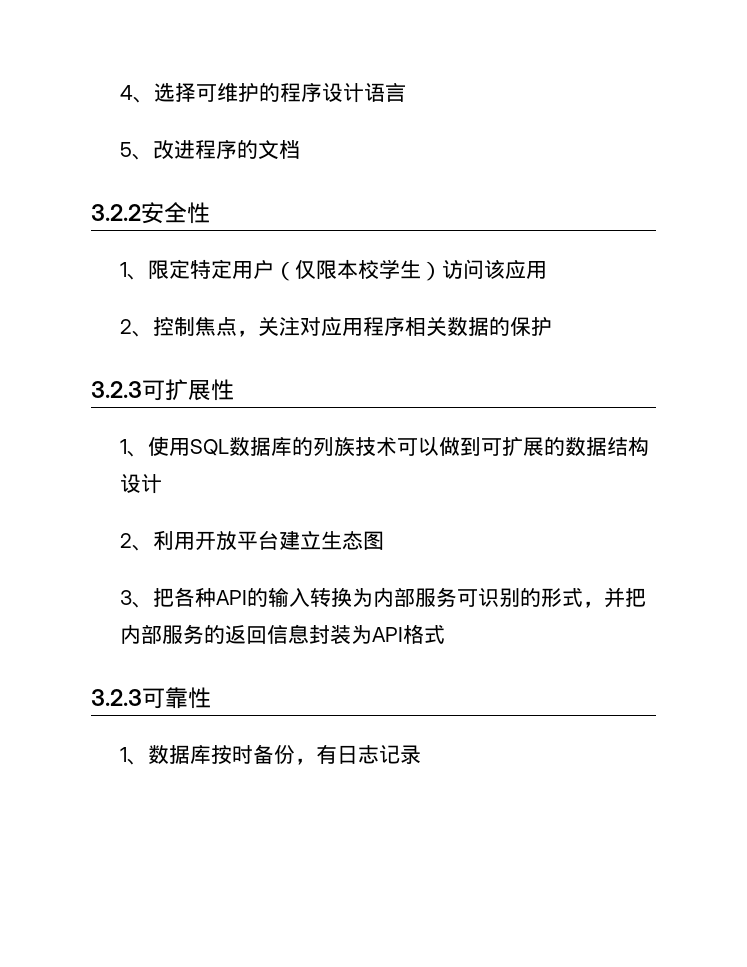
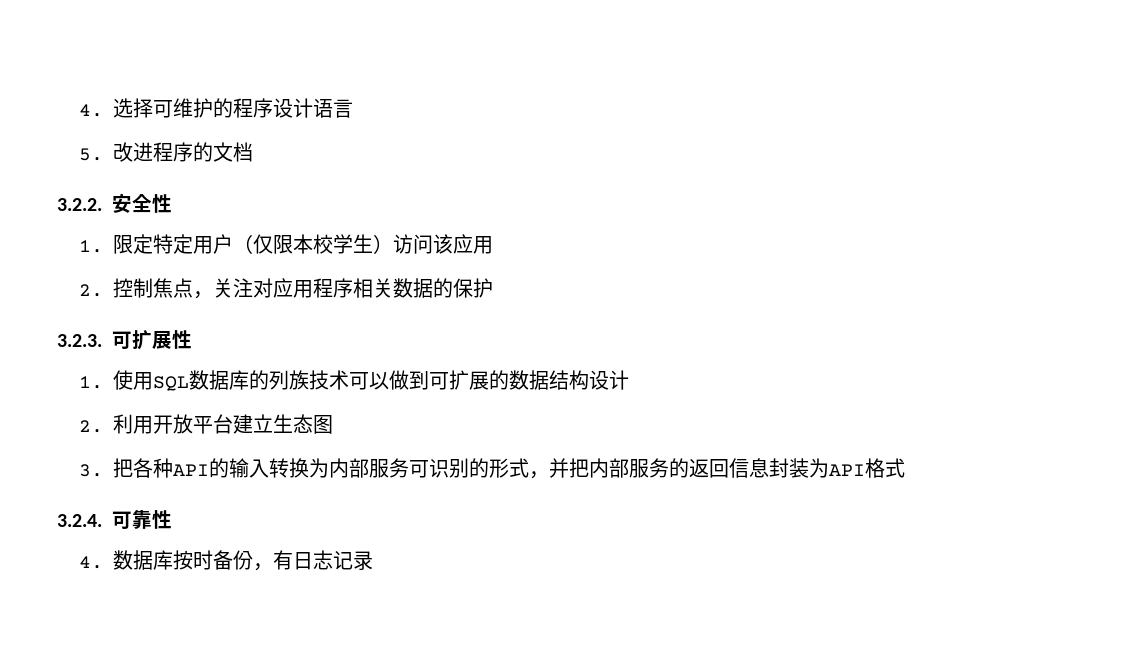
- 4、选择可维护的程序设计语言
+ 4.选择可维护的程序设计语言
- 5、改进程序的文档
+ 5.改进程序的文档
- 3.2.2安全性
+ 3.2.2.安全性
- 1、限定特定用户（仅限本校学生）访问该应用
+ 1.限定特定用户（仅限本校学生）访问该应用
- 2、控制焦点，关注对应用程序相关数据的保护
+ 2.控制焦点，关注对应用程序相关数据的保护
- 3.2.3可扩展性
+ 3.2.3.可扩展性
- 1、使用SQL数据库的列族技术可以做到可扩展的数据结构设计
+ 1.使用SQL数据库的列族技术可以做到可扩展的数据结构设计
- 2、利用开放平台建立生态图
+ 2.利用开放平台建立生态图
- 3、把各种API的输入转换为内部服务可识别的形式，并把内部服务的返回信息封装为API格式
+ 3.把各种API的输入转换为内部服务可识别的形式，并把内部服务的返回信息封装为API格式
- 3.2.3可靠性
+ 3.2.4.可靠性
- 1、数据库按时备份，有日志记录
+ 4.数据库按时备份，有日志记录

